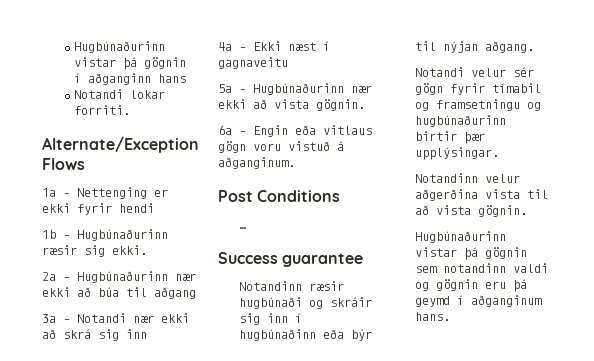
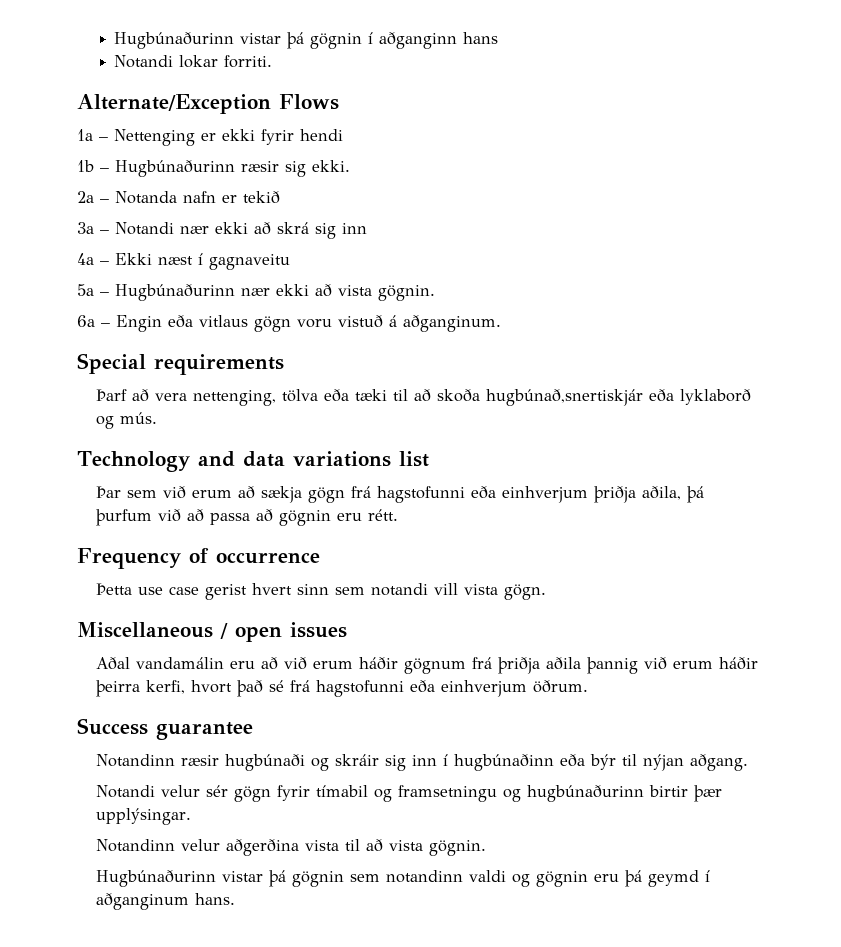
- 2a – Hugbúnaðurinn nær ekki að búa til aðgang
+ 2a – Notanda nafn er tekið
- Post Conditions
- …
+ Special requirements
+ Þarf að vera nettenging, tölva eða tæki til að skoða hugbúnað,snertiskjár eða lyklaborð og mús.
+ Technology and data variations list
+ Þar sem við erum að sækja gögn frá hagstofunni eða einhverjum þriðja aðila, þá þurfum við að passa að gögnin eru rétt.
+ Frequency of occurrence
+ Þetta use case gerist hvert sinn sem notandi vill vista gögn.
+ Miscellaneous / open issues
+ Aðal vandamálin eru að við erum háðir gögnum frá þriðja aðila þannig við erum háðir þeirra kerfi, hvort það sé frá hagstofunni eða einhverjum öðrum.

